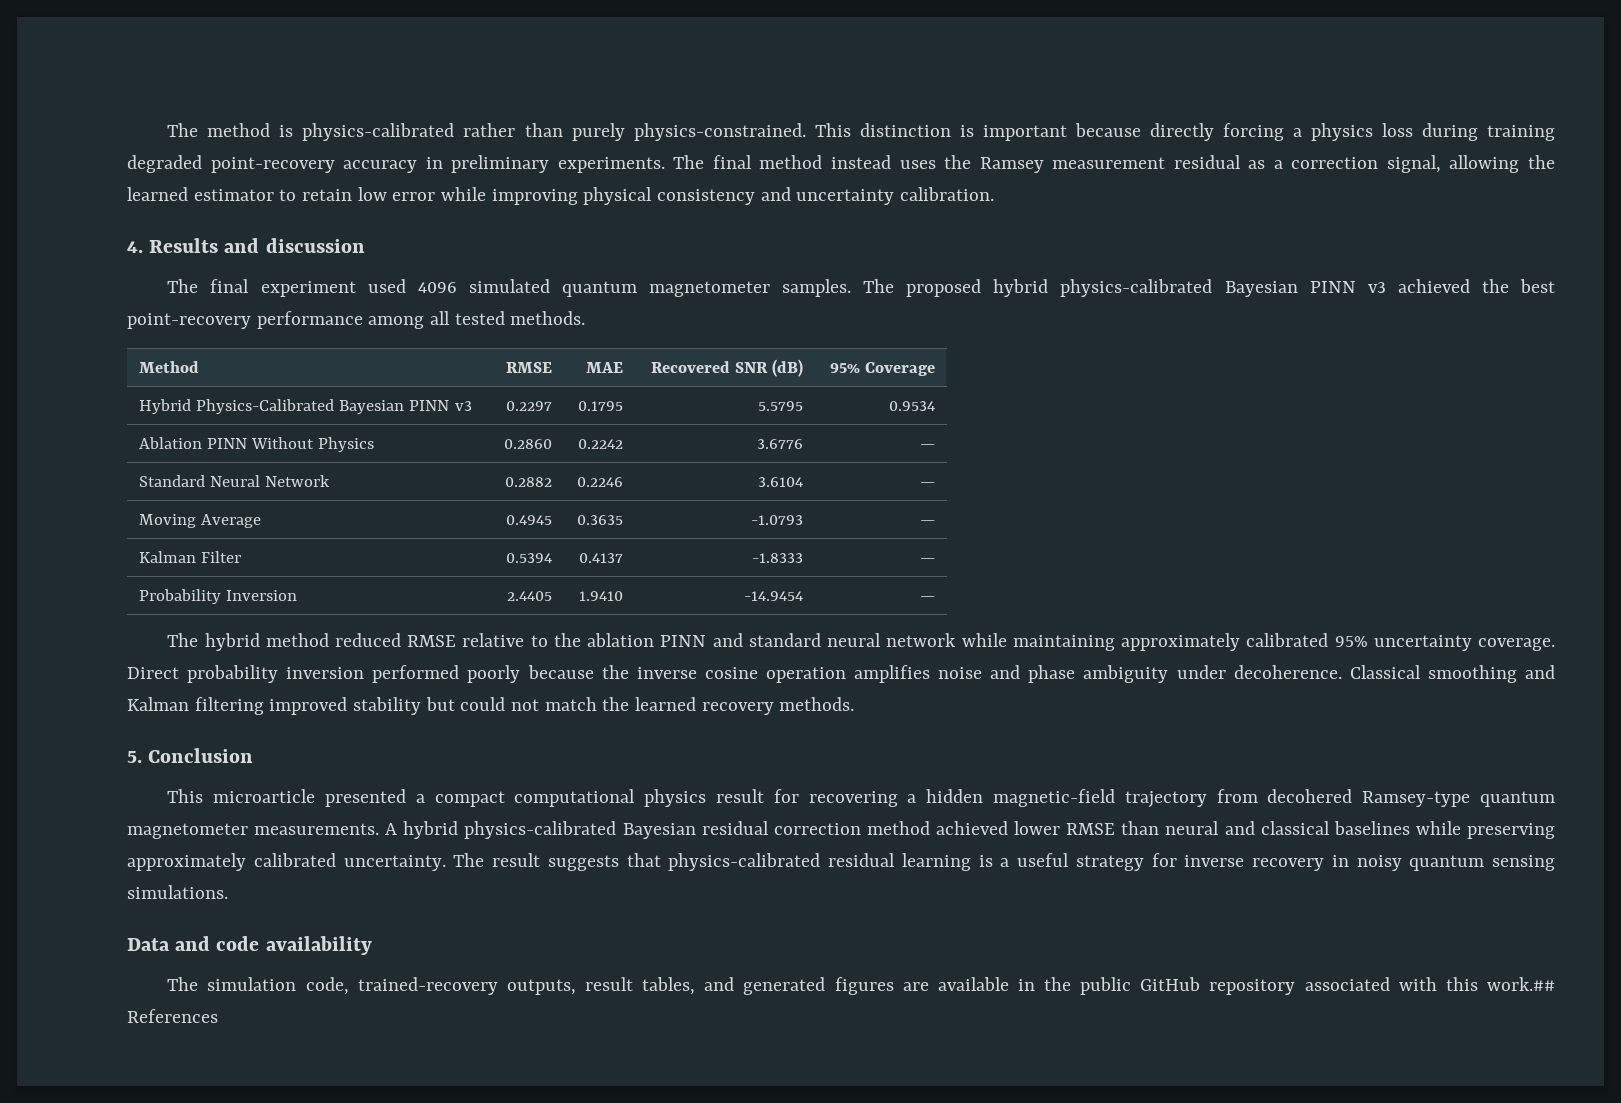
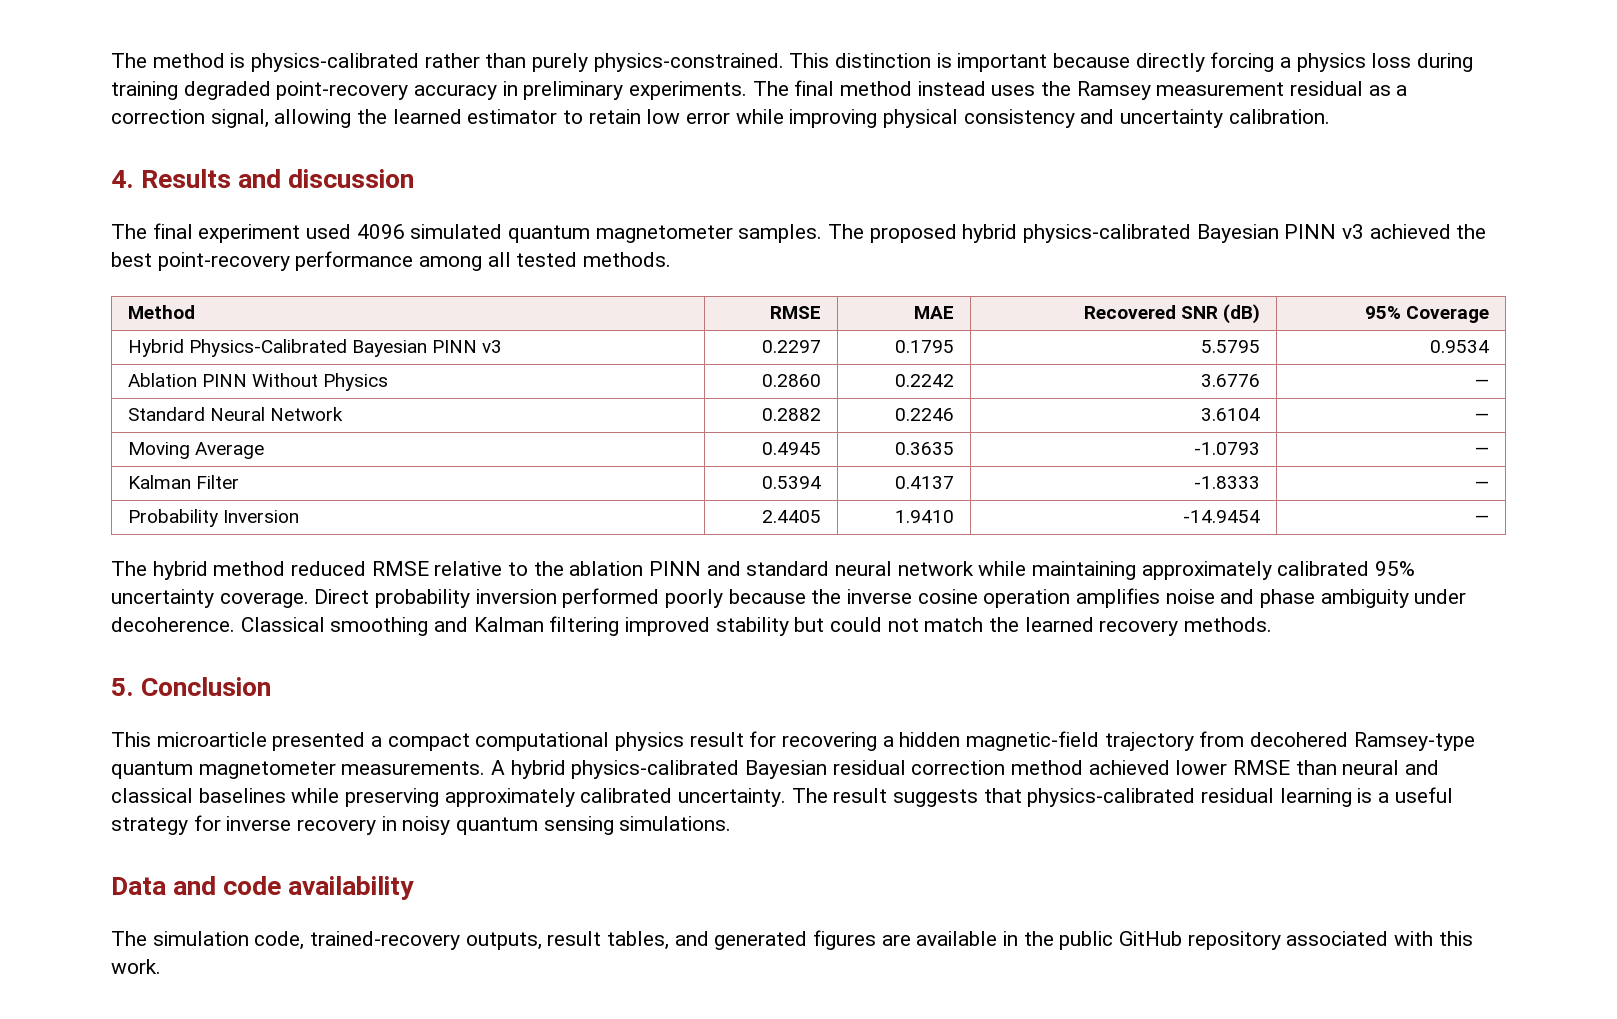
- The simulation code, trained-recovery outputs, result tables, and generated figures are available in the public GitHub repository associated with this work.## References
+ The simulation code, trained-recovery outputs, result tables, and generated figures are available in the public GitHub repository associated with this work.

